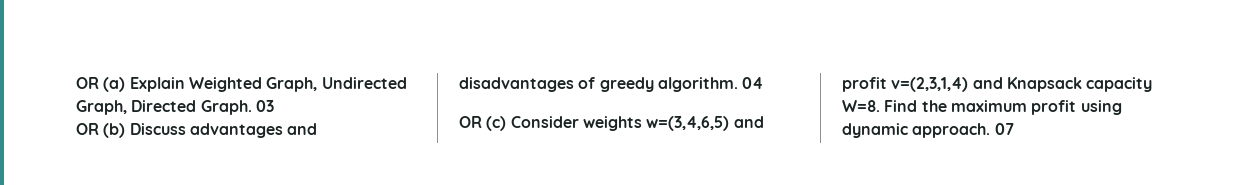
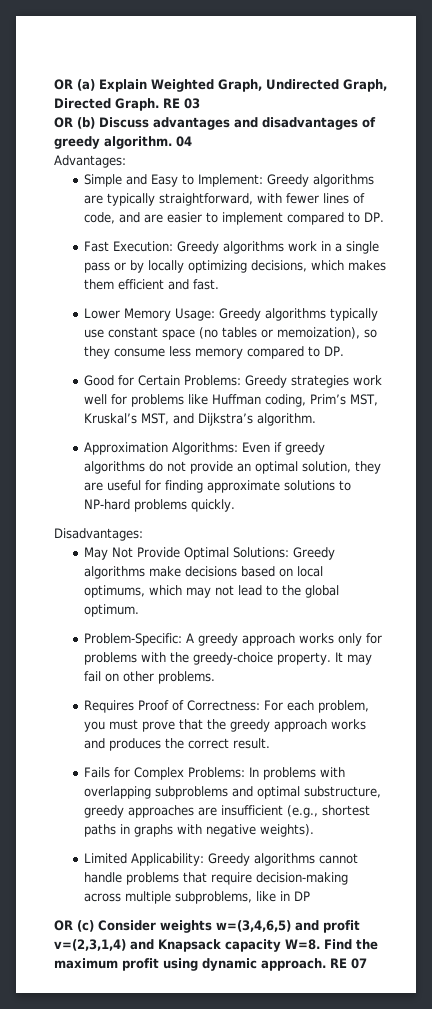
- 03
+ RE 03
+ Advantages:
+ Simple and Easy to Implement: Greedy algorithms are typically straightforward, with fewer lines of code, and are easier to implement compared to DP.
+ Fast Execution: Greedy algorithms work in a single pass or by locally optimizing decisions, which makes them efficient and fast.
+ Lower Memory Usage: Greedy algorithms typically use constant space (no tables or memoization), so they consume less memory compared to DP.
+ Good for Certain Problems: Greedy strategies work well for problems like Huffman coding, Prim’s MST, Kruskal’s MST, and Dijkstra’s algorithm.
+ Approximation Algorithms: Even if greedy algorithms do not provide an optimal solution, they are useful for finding approximate solutions to NP-hard problems quickly.
+ Disadvantages:
+ May Not Provide Optimal Solutions: Greedy algorithms make decisions based on local optimums, which may not lead to the global optimum.
+ Problem-Specific: A greedy approach works only for problems with the greedy-choice property. It may fail on other problems.
+ Requires Proof of Correctness: For each problem, you must prove that the greedy approach works and produces the correct result.
+ Fails for Complex Problems: In problems with overlapping subproblems and optimal substructure, greedy approaches are insufficient (e.g., shortest paths in graphs with negative weights).
+ Limited Applicability: Greedy algorithms cannot handle problems that require decision-making across multiple subproblems, like in DP
- 07
+ RE 07

